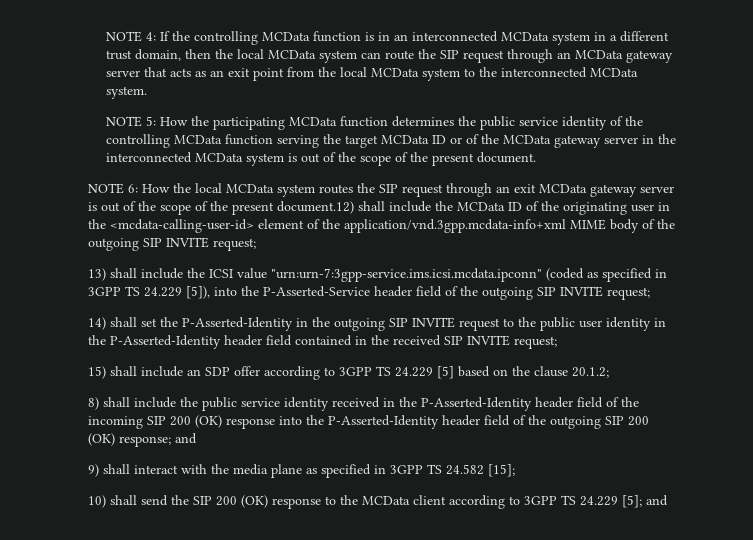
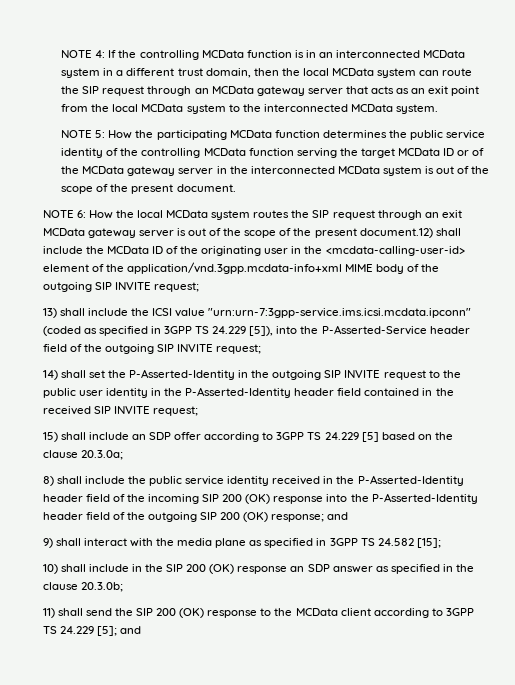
- 15) shall include an SDP offer according to 3GPP TS 24.229 [5] based on the clause 20.1.2;
+ 15) shall include an SDP offer according to 3GPP TS 24.229 [5] based on the clause 20.3.0a;
- 10) shall send the SIP 200 (OK) response to the MCData client according to 3GPP TS 24.229 [5]; and
+ 10) shall include in the SIP 200 (OK) response an SDP answer as specified in the clause 20.3.0b;
+ 11) shall send the SIP 200 (OK) response to the MCData client according to 3GPP TS 24.229 [5]; and

